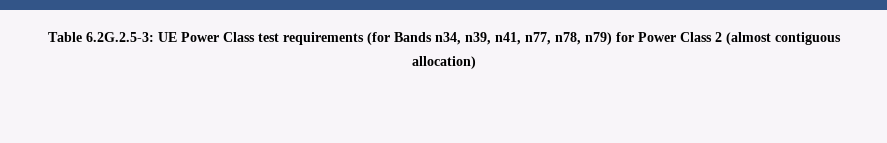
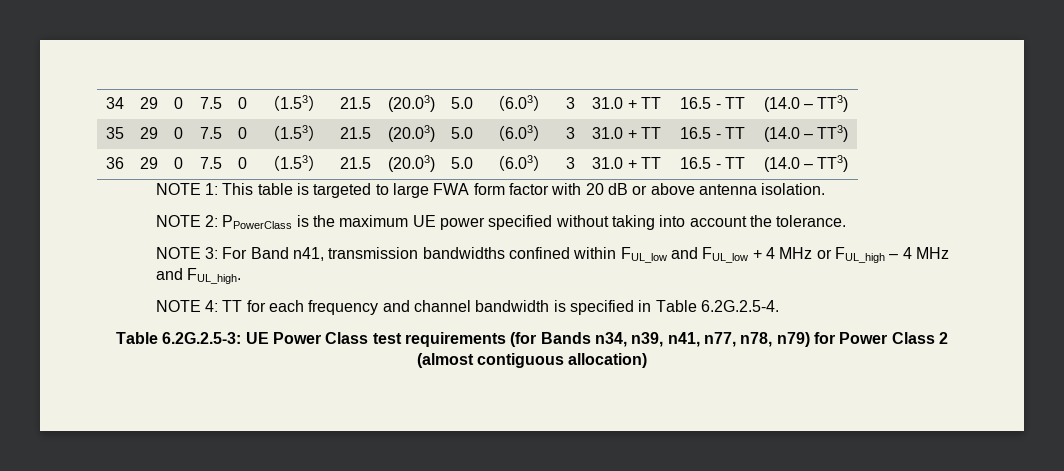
+ 34 | 29 | 0 | 7.5 | 0 | （1.53） | 21.5 | (20.03) | 5.0 | （6.03） | 3 | 31.0 + TT | 16.5 - TT | (14.0 – TT3)
+ 35 | 29 | 0 | 7.5 | 0 | （1.53） | 21.5 | (20.03) | 5.0 | （6.03） | 3 | 31.0 + TT | 16.5 - TT | (14.0 – TT3)
+ 36 | 29 | 0 | 7.5 | 0 | （1.53） | 21.5 | (20.03) | 5.0 | （6.03） | 3 | 31.0 + TT | 16.5 - TT | (14.0 – TT3)
+ NOTE 1: This table is targeted to large FWA form factor with 20 dB or above antenna isolation.
+ NOTE 2: PPowerClass is the maximum UE power specified without taking into account the tolerance.
+ NOTE 3: For Band n41, transmission bandwidths confined within FUL_low and FUL_low + 4 MHz or FUL_high – 4 MHz and FUL_high.
+ NOTE 4: TT for each frequency and channel bandwidth is specified in Table 6.2G.2.5-4.

